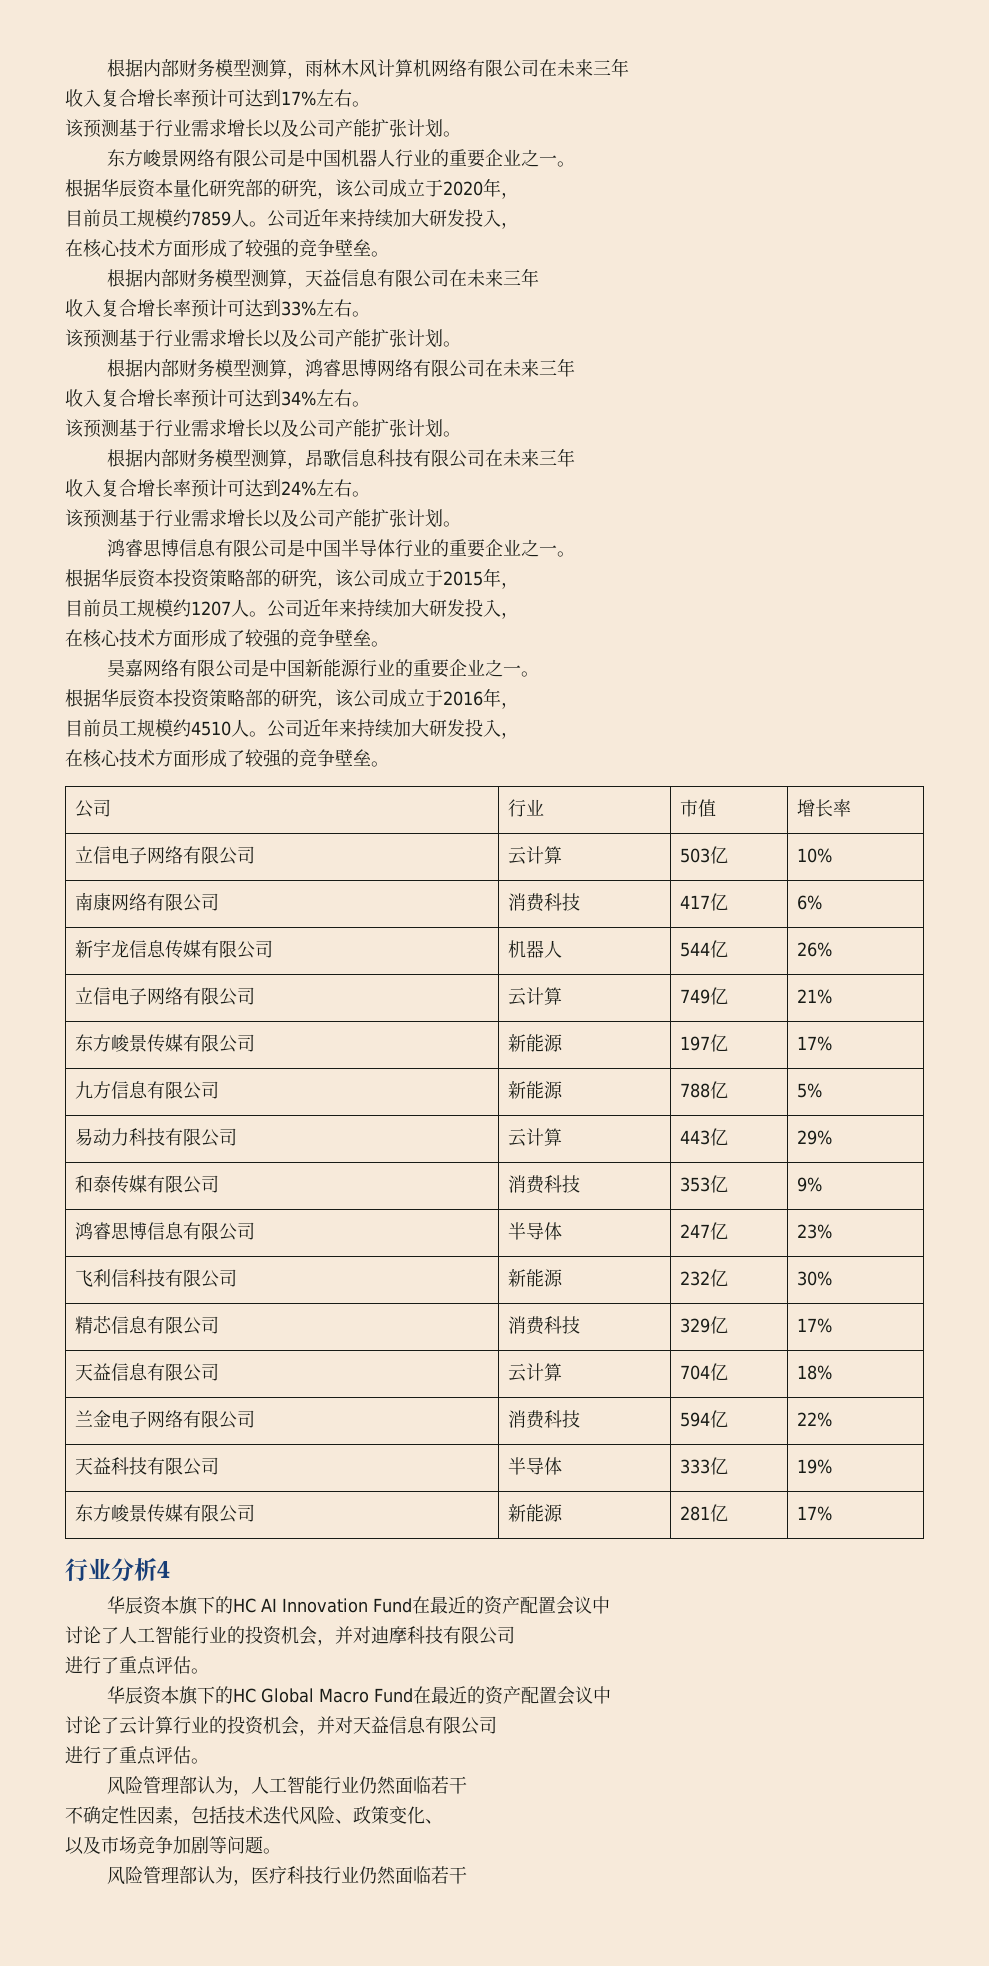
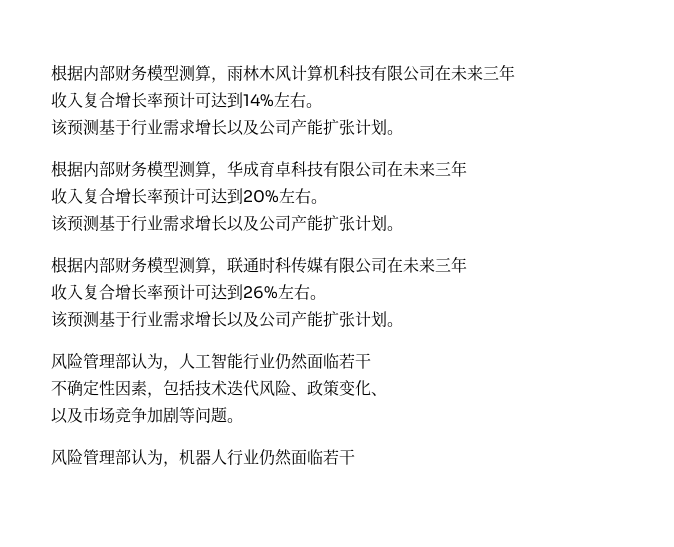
- 根据内部财务模型测算，雨林木风计算机网络有限公司在未来三年
+ 根据内部财务模型测算，雨林木风计算机科技有限公司在未来三年
- 收入复合增长率预计可达到17%左右。
- 该预测基于行业需求增长以及公司产能扩张计划。
- 东方峻景网络有限公司是中国机器人行业的重要企业之一。
- 根据华辰资本量化研究部的研究，该公司成立于2020年，
- 目前员工规模约7859人。公司近年来持续加大研发投入，
- 在核心技术方面形成了较强的竞争壁垒。
- 根据内部财务模型测算，天益信息有限公司在未来三年
- 收入复合增长率预计可达到33%左右。
+ 收入复合增长率预计可达到14%左右。
- 根据内部财务模型测算，鸿睿思博网络有限公司在未来三年
+ 根据内部财务模型测算，华成育卓科技有限公司在未来三年
- 收入复合增长率预计可达到34%左右。
+ 收入复合增长率预计可达到20%左右。
- 根据内部财务模型测算，昂歌信息科技有限公司在未来三年
+ 根据内部财务模型测算，联通时科传媒有限公司在未来三年
- 收入复合增长率预计可达到24%左右。
+ 收入复合增长率预计可达到26%左右。
- 鸿睿思博信息有限公司是中国半导体行业的重要企业之一。
- 根据华辰资本投资策略部的研究，该公司成立于2015年，
- 目前员工规模约1207人。公司近年来持续加大研发投入，
- 在核心技术方面形成了较强的竞争壁垒。
- 昊嘉网络有限公司是中国新能源行业的重要企业之一。
- 根据华辰资本投资策略部的研究，该公司成立于2016年，
- 目前员工规模约4510人。公司近年来持续加大研发投入，
- 在核心技术方面形成了较强的竞争壁垒。
- 公司 | 行业 | 市值 | 增长率
- 立信电子网络有限公司 | 云计算 | 503亿 | 10%
- 南康网络有限公司 | 消费科技 | 417亿 | 6%
- 新宇龙信息传媒有限公司 | 机器人 | 544亿 | 26%
- 立信电子网络有限公司 | 云计算 | 749亿 | 21%
- 东方峻景传媒有限公司 | 新能源 | 197亿 | 17%
- 九方信息有限公司 | 新能源 | 788亿 | 5%
- 易动力科技有限公司 | 云计算 | 443亿 | 29%
- 和泰传媒有限公司 | 消费科技 | 353亿 | 9%
- 鸿睿思博信息有限公司 | 半导体 | 247亿 | 23%
- 飞利信科技有限公司 | 新能源 | 232亿 | 30%
- 精芯信息有限公司 | 消费科技 | 329亿 | 17%
- 天益信息有限公司 | 云计算 | 704亿 | 18%
- 兰金电子网络有限公司 | 消费科技 | 594亿 | 22%
- 天益科技有限公司 | 半导体 | 333亿 | 19%
- 东方峻景传媒有限公司 | 新能源 | 281亿 | 17%
- 行业分析4
- 华辰资本旗下的HC AI Innovation Fund在最近的资产配置会议中
- 讨论了人工智能行业的投资机会，并对迪摩科技有限公司
- 进行了重点评估。
- 华辰资本旗下的HC Global Macro Fund在最近的资产配置会议中
- 讨论了云计算行业的投资机会，并对天益信息有限公司
- 进行了重点评估。
- 风险管理部认为，医疗科技行业仍然面临若干
+ 风险管理部认为，机器人行业仍然面临若干

